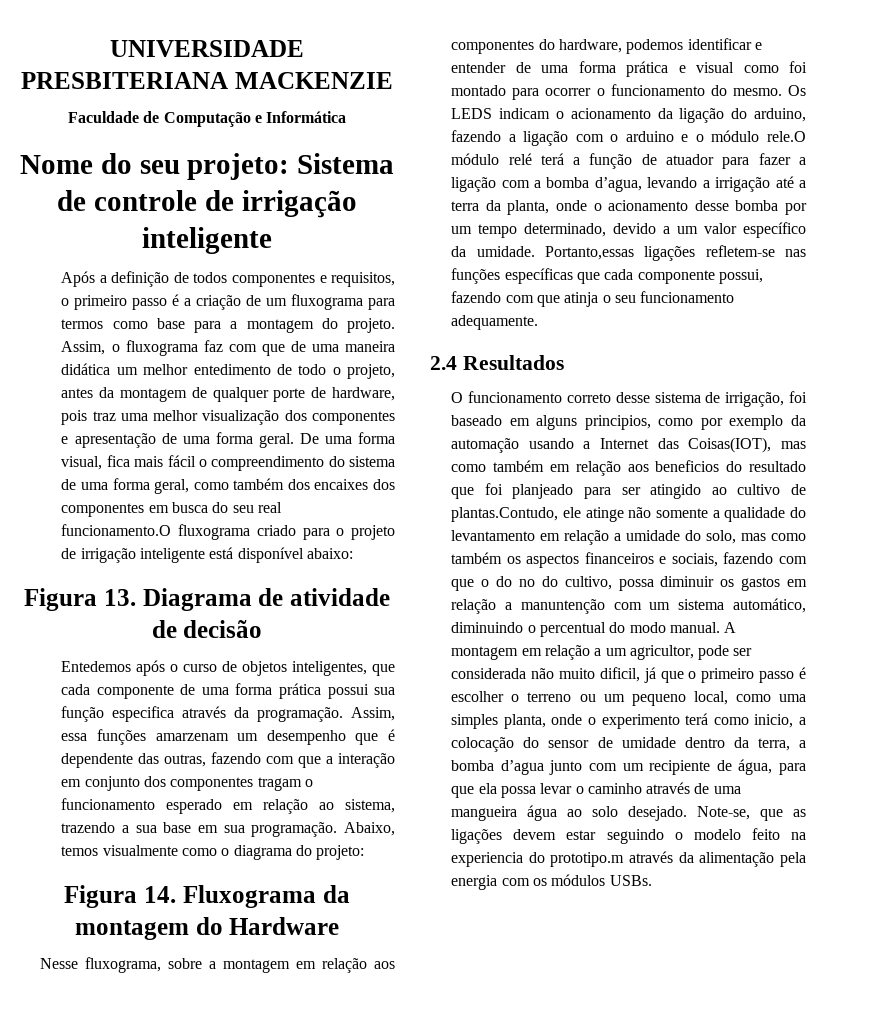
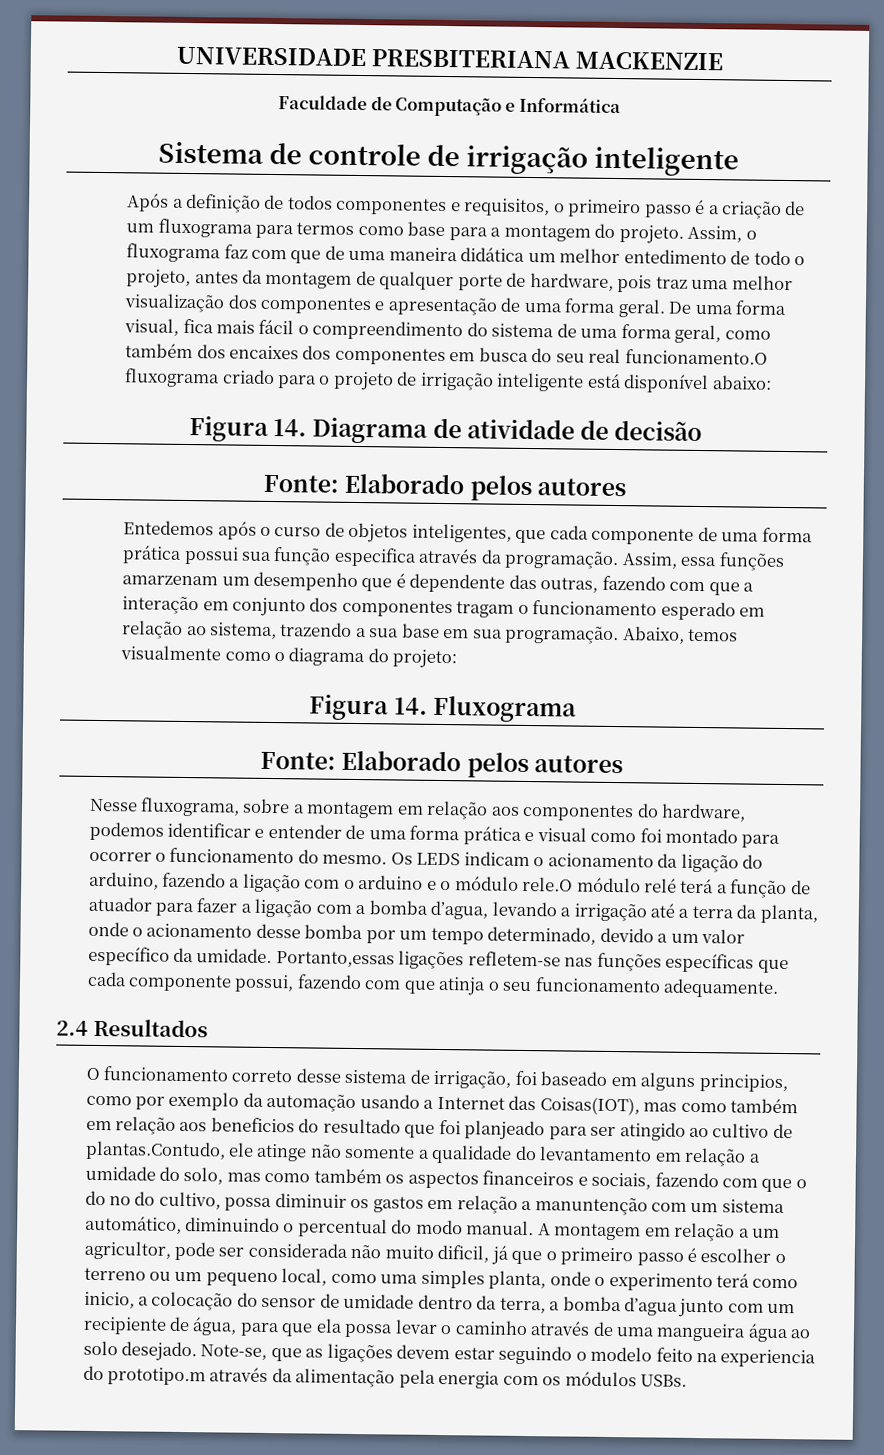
- Nome do seu projeto: Sistema de controle de irrigação inteligente
+ Sistema de controle de irrigação inteligente
- Figura 13. Diagrama de atividade de decisão
+ Figura 14. Diagrama de atividade de decisão
+ Fonte: Elaborado pelos autores
- Figura 14. Fluxograma da montagem do Hardware
+ Figura 14. Fluxograma
+ Fonte: Elaborado pelos autores

